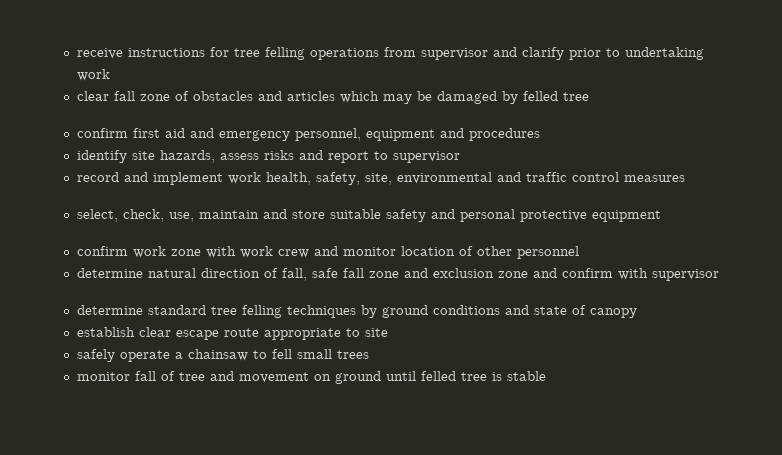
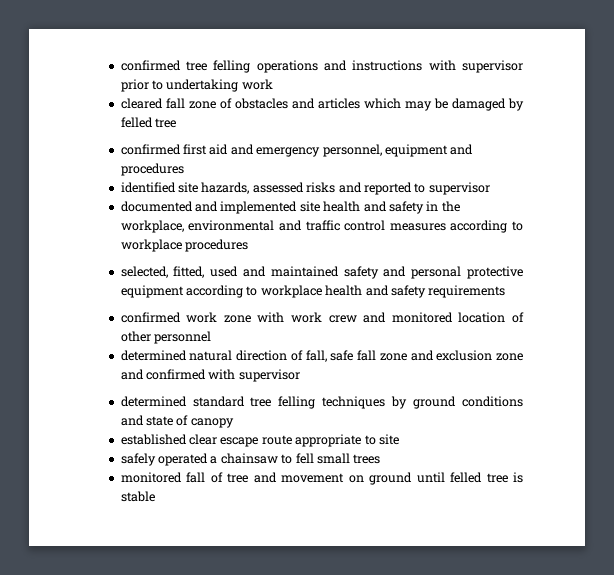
- receive instructions for tree felling operations from supervisor and clarify prior to undertaking work
+ confirmed tree felling operations and instructions with supervisor prior to undertaking work
- clear fall zone of obstacles and articles which may be damaged by felled tree
+ cleared fall zone of obstacles and articles which may be damaged by felled tree
- confirm first aid and emergency personnel, equipment and procedures
+ confirmed first aid and emergency personnel, equipment and procedures
- identify site hazards, assess risks and report to supervisor
+ identified site hazards, assessed risks and reported to supervisor
- record and implement work health, safety, site, environmental and traffic control measures
- select, check, use, maintain and store suitable safety and personal protective equipment
- confirm work zone with work crew and monitor location of other personnel
+ documented and implemented site health and safety in the workplace, environmental and traffic control measures according to workplace procedures
+ selected, fitted, used and maintained safety and personal protective equipment according to workplace health and safety requirements
+ confirmed work zone with work crew and monitored location of other personnel
- determine natural direction of fall, safe fall zone and exclusion zone and confirm with supervisor
+ determined natural direction of fall, safe fall zone and exclusion zone and confirmed with supervisor
- determine standard tree felling techniques by ground conditions and state of canopy
+ determined standard tree felling techniques by ground conditions and state of canopy
- establish clear escape route appropriate to site
+ established clear escape route appropriate to site
- safely operate a chainsaw to fell small trees
+ safely operated a chainsaw to fell small trees
- monitor fall of tree and movement on ground until felled tree is stable
+ monitored fall of tree and movement on ground until felled tree is stable

